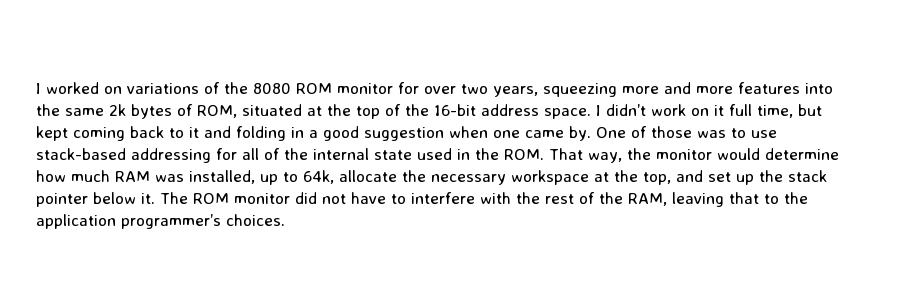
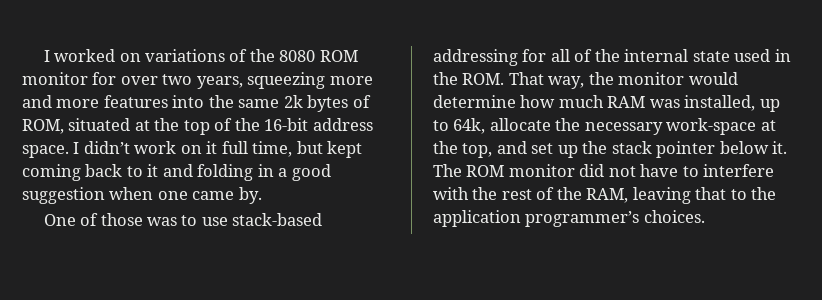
- I didn’t work on it full time, but kept coming back to it and folding in a good suggestion when one came by. One of those was to use stack-based addressing for all of the internal state used in the ROM. That way, the monitor would determine how much RAM was installed, up to 64k, allocate the necessary workspace at the top, and set up the stack pointer below it.
+ I didn’t work on it full time, but kept coming back to it and folding in a good suggestion when one came by.
+ One of those was to use stack-based addressing for all of the internal state used in the ROM. That way, the monitor would determine how much RAM was installed, up to 64k, allocate the necessary work-space at the top, and set up the stack pointer below it.

